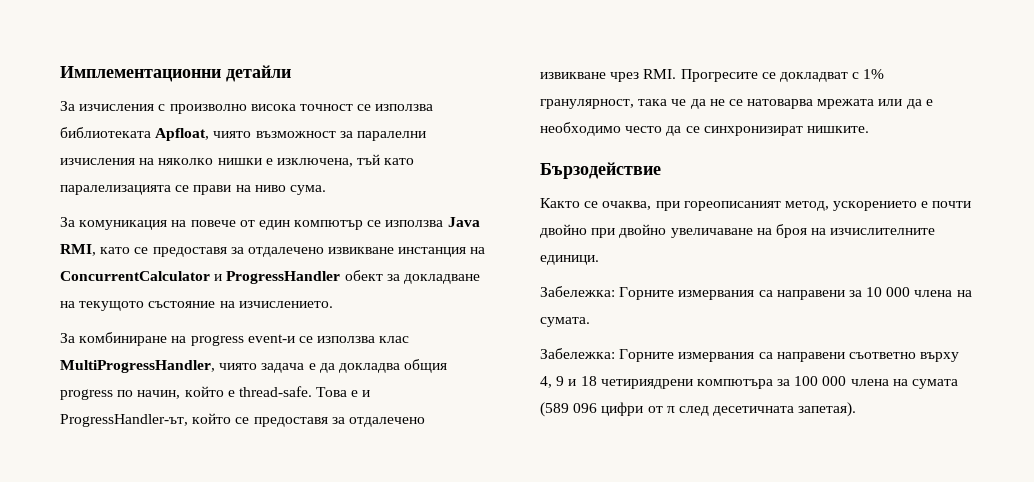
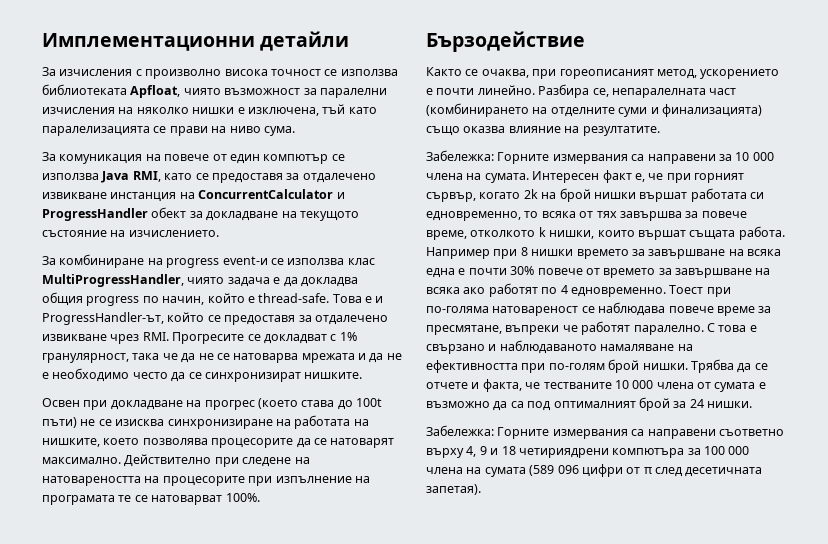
- Това е и ProgressHandler-ът, който се предоставя за отдалечено извикване чрез RMI. Прогресите се докладват с 1% гранулярност, така че да не се натоварва мрежата или да е необходимо често да се синхронизират нишките.
+ Това е и ProgressHandler-ът, който се предоставя за отдалечено извикване чрез RMI. Прогресите се докладват с 1% гранулярност, така че да не се натоварва мрежата и да не е необходимо често да се синхронизират нишките.
+ Освен при докладване на прогрес (което става до 100t пъти) не се изисква синхронизиране на работата на нишките, което позволява процесорите да се натоварят максимално. Действително при следене на натовареността на процесорите при изпълнение на програмата те се натоварват 100%.
- Както се очаква, при гореописаният метод, ускорението е почти двойно при двойно увеличаване на броя на изчислителните единици.
+ Както се очаква, при гореописаният метод, ускорението е почти линейно. Разбира се, непаралелната част (комбинирането на отделните суми и финализацията) също оказва влияние на резултатите.
+ Интересен факт е, че при горният сървър, когато 2k на брой нишки вършат работата си едновременно, то всяка от тях завършва за повече време, отколкото k нишки, които вършат същата работа. Например при 8 нишки времето за завършване на всяка една е почти 30% повече от времето за завършване на всяка ако работят по 4 едновременно. Тоест при по-голяма натовареност се наблюдава повече време за пресмятане, въпреки че работят паралелно. С това е свързано и наблюдаваното намаляване на ефективността при по-голям брой нишки. Трябва да се отчете и факта, че тестваните 10 000 члена от сумата е възможно да са под оптималният брой за 24 нишки.

